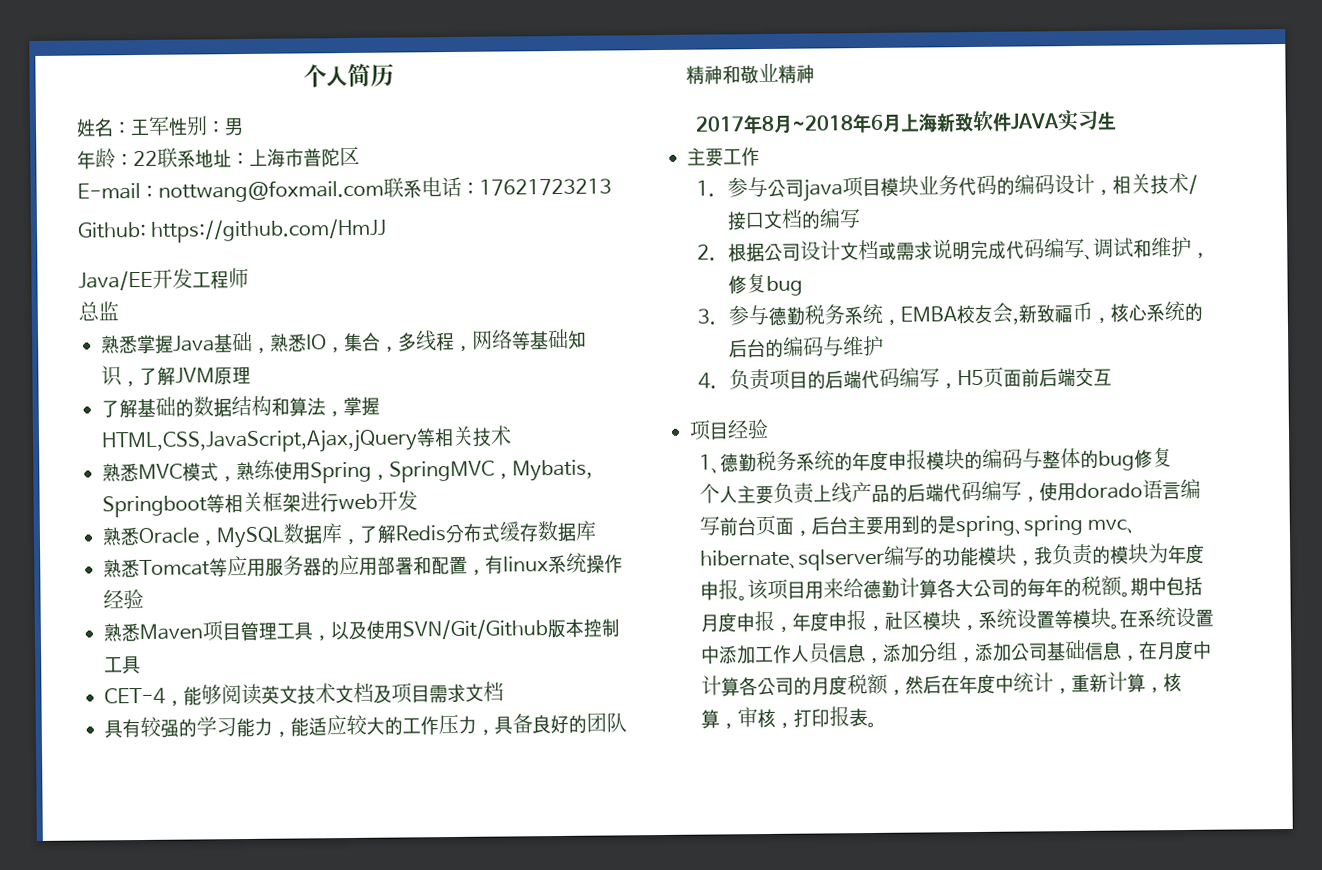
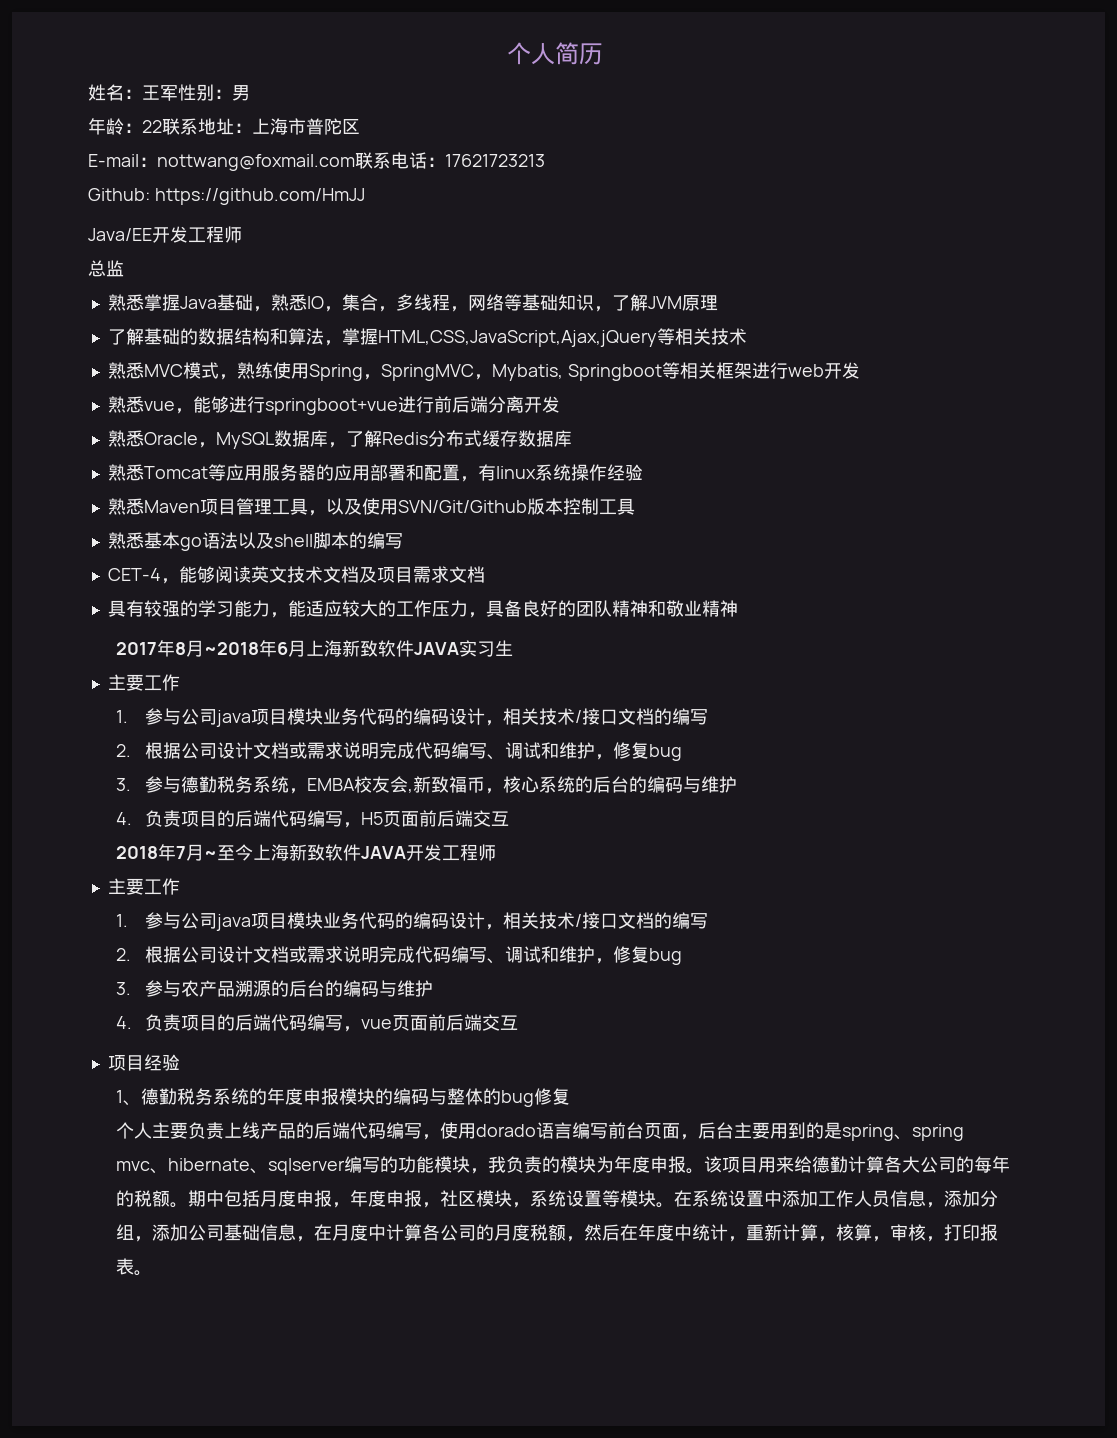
+ 熟悉vue，能够进行springboot+vue进行前后端分离开发
+ 熟悉基本go语法以及shell脚本的编写
+ 2018年7月~至今上海新致软件JAVA开发工程师
+ 主要工作
+ 1.参与公司java项目模块业务代码的编码设计，相关技术/接口文档的编写
+ 2.根据公司设计文档或需求说明完成代码编写、调试和维护，修复bug
+ 3.参与农产品溯源的后台的编码与维护
+ 4.负责项目的后端代码编写，vue页面前后端交互

